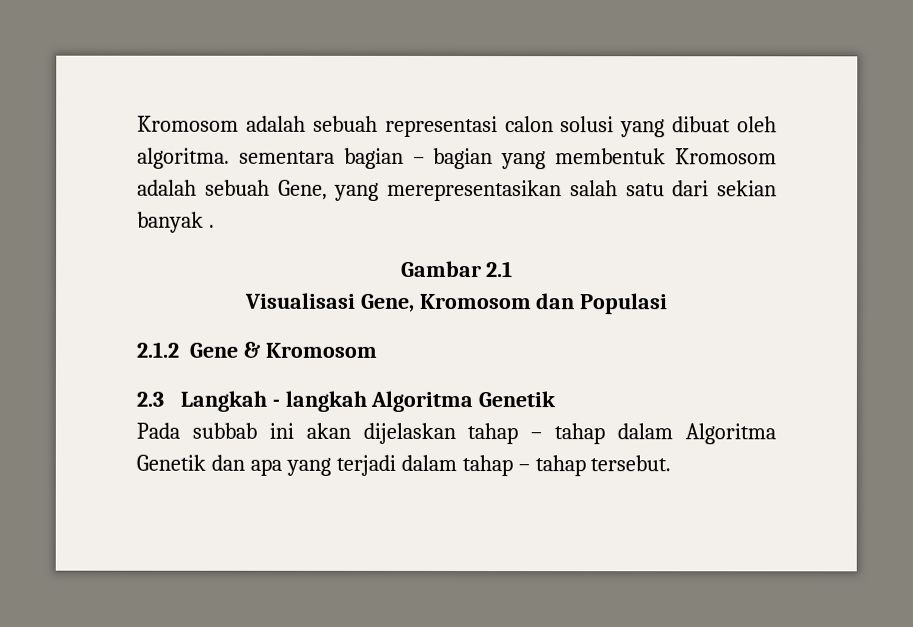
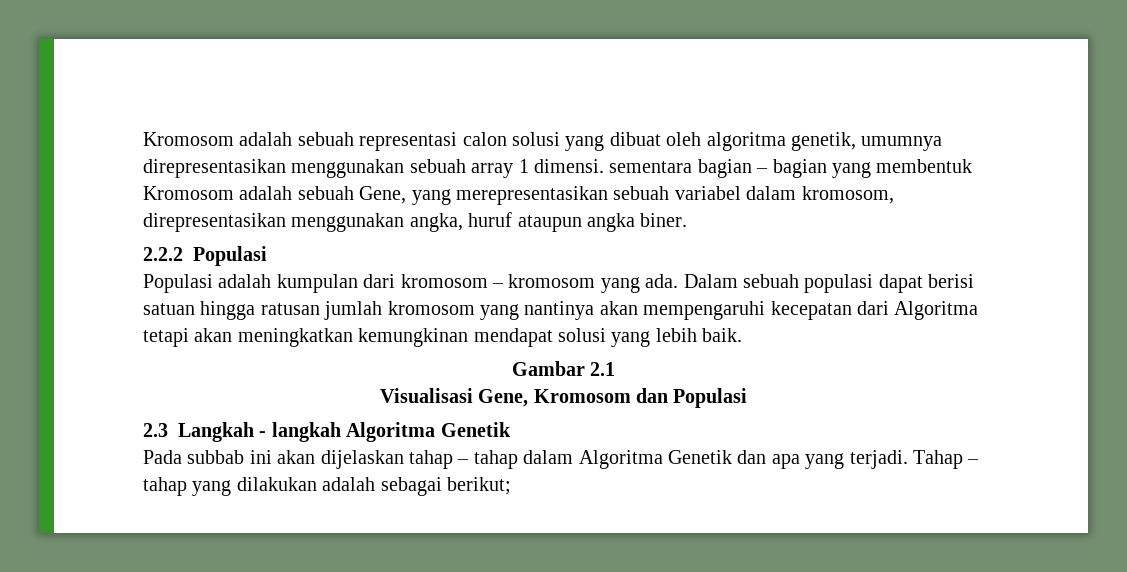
- Kromosom adalah sebuah representasi calon solusi yang dibuat oleh algoritma. sementara bagian – bagian yang membentuk Kromosom adalah sebuah Gene, yang merepresentasikan salah satu dari sekian banyak .
+ Kromosom adalah sebuah representasi calon solusi yang dibuat oleh algoritma genetik, umumnya direpresentasikan menggunakan sebuah array 1 dimensi. sementara bagian – bagian yang membentuk Kromosom adalah sebuah Gene, yang merepresentasikan sebuah variabel dalam kromosom, direpresentasikan menggunakan angka, huruf ataupun angka biner.
+ 2.2.2 Populasi
+ Populasi adalah kumpulan dari kromosom – kromosom yang ada. Dalam sebuah populasi dapat berisi satuan hingga ratusan jumlah kromosom yang nantinya akan mempengaruhi kecepatan dari Algoritma tetapi akan meningkatkan kemungkinan mendapat solusi yang lebih baik.
- 2.1.2 Gene & Kromosom
- Pada subbab ini akan dijelaskan tahap – tahap dalam Algoritma Genetik dan apa yang terjadi dalam tahap – tahap tersebut.
+ Pada subbab ini akan dijelaskan tahap – tahap dalam Algoritma Genetik dan apa yang terjadi. Tahap – tahap yang dilakukan adalah sebagai berikut;

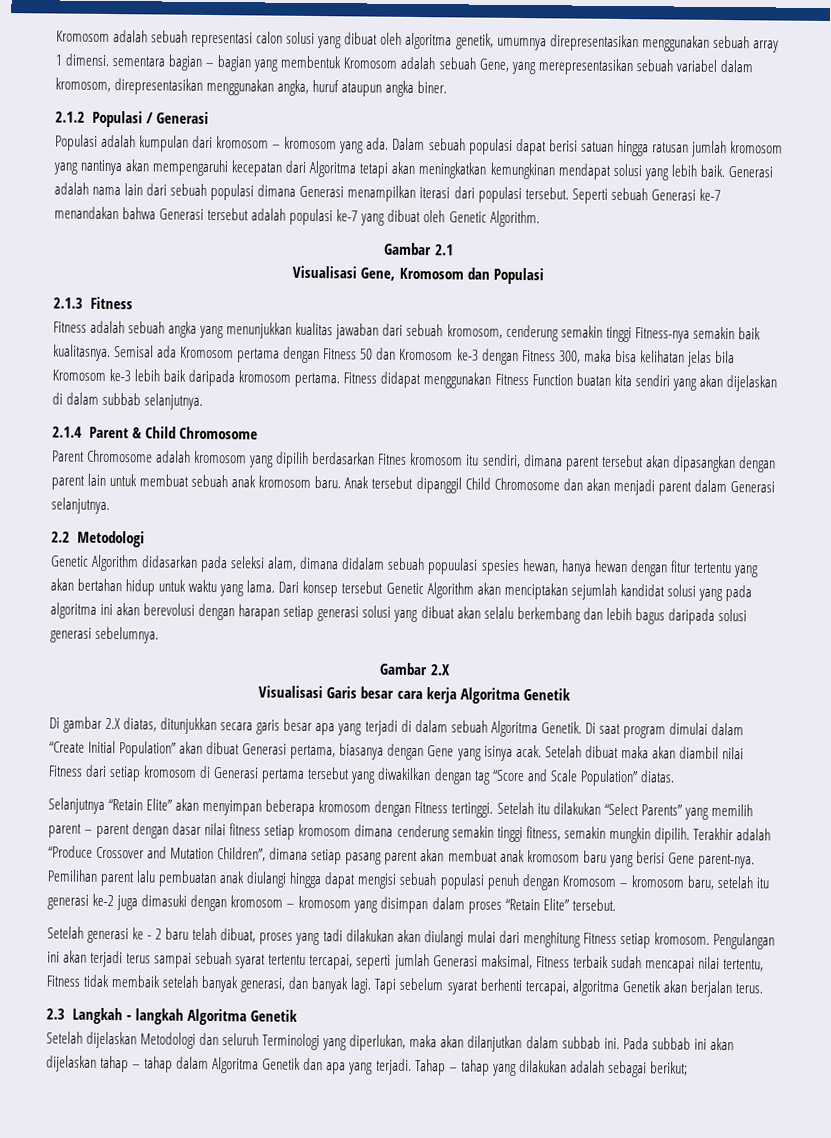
- 2.2.2 Populasi
+ 2.1.2 Populasi / Generasi
+ Generasi adalah nama lain dari sebuah populasi dimana Generasi menampilkan iterasi dari populasi tersebut. Seperti sebuah Generasi ke-7 menandakan bahwa Generasi tersebut adalah populasi ke-7 yang dibuat oleh Genetic Algorithm.
+ 2.1.3 Fitness
+ Fitness adalah sebuah angka yang menunjukkan kualitas jawaban dari sebuah kromosom, cenderung semakin tinggi Fitness-nya semakin baik kualitasnya. Semisal ada Kromosom pertama dengan Fitness 50 dan Kromosom ke-3 dengan Fitness 300, maka bisa kelihatan jelas bila Kromosom ke-3 lebih baik daripada kromosom pertama. Fitness didapat menggunakan Fitness Function buatan kita sendiri yang akan dijelaskan di dalam subbab selanjutnya.
+ 2.1.4 Parent & Child Chromosome
+ Parent Chromosome adalah kromosom yang dipilih berdasarkan Fitnes kromosom itu sendiri, dimana parent tersebut akan dipasangkan dengan parent lain untuk membuat sebuah anak kromosom baru. Anak tersebut dipanggil Child Chromosome dan akan menjadi parent dalam Generasi selanjutnya.
+ 2.2 Metodologi
+ Genetic Algorithm didasarkan pada seleksi alam, dimana didalam sebuah popuulasi spesies hewan, hanya hewan dengan fitur tertentu yang akan bertahan hidup untuk waktu yang lama. Dari konsep tersebut Genetic Algorithm akan menciptakan sejumlah kandidat solusi yang pada algoritma ini akan berevolusi dengan harapan setiap generasi solusi yang dibuat akan selalu berkembang dan lebih bagus daripada solusi generasi sebelumnya.
+ Gambar 2.X
+ Visualisasi Garis besar cara kerja Algoritma Genetik
+ Di gambar 2.X diatas, ditunjukkan secara garis besar apa yang terjadi di dalam sebuah Algoritma Genetik. Di saat program dimulai dalam “Create Initial Population” akan dibuat Generasi pertama, biasanya dengan Gene yang isinya acak. Setelah dibuat maka akan diambil nilai Fitness dari setiap kromosom di Generasi pertama tersebut yang diwakilkan dengan tag “Score and Scale Population” diatas.
+ Selanjutnya “Retain Elite” akan menyimpan beberapa kromosom dengan Fitness tertinggi. Setelah itu dilakukan “Select Parents” yang memilih parent – parent dengan dasar nilai fitness setiap kromosom dimana cenderung semakin tinggi fitness, semakin mungkin dipilih. Terakhir adalah “Produce Crossover and Mutation Children”, dimana setiap pasang parent akan membuat anak kromosom baru yang berisi Gene parent-nya. Pemilihan parent lalu pembuatan anak diulangi hingga dapat mengisi sebuah populasi penuh dengan Kromosom – kromosom baru, setelah itu generasi ke-2 juga dimasuki dengan kromosom – kromosom yang disimpan dalam proses “Retain Elite” tersebut.
+ Setelah generasi ke - 2 baru telah dibuat, proses yang tadi dilakukan akan diulangi mulai dari menghitung Fitness setiap kromosom. Pengulangan ini akan terjadi terus sampai sebuah syarat tertentu tercapai, seperti jumlah Generasi maksimal, Fitness terbaik sudah mencapai nilai tertentu, Fitness tidak membaik setelah banyak generasi, dan banyak lagi. Tapi sebelum syarat berhenti tercapai, algoritma Genetik akan berjalan terus.
+ Setelah dijelaskan Metodologi dan seluruh Terminologi yang diperlukan, maka akan dilanjutkan dalam subbab ini.

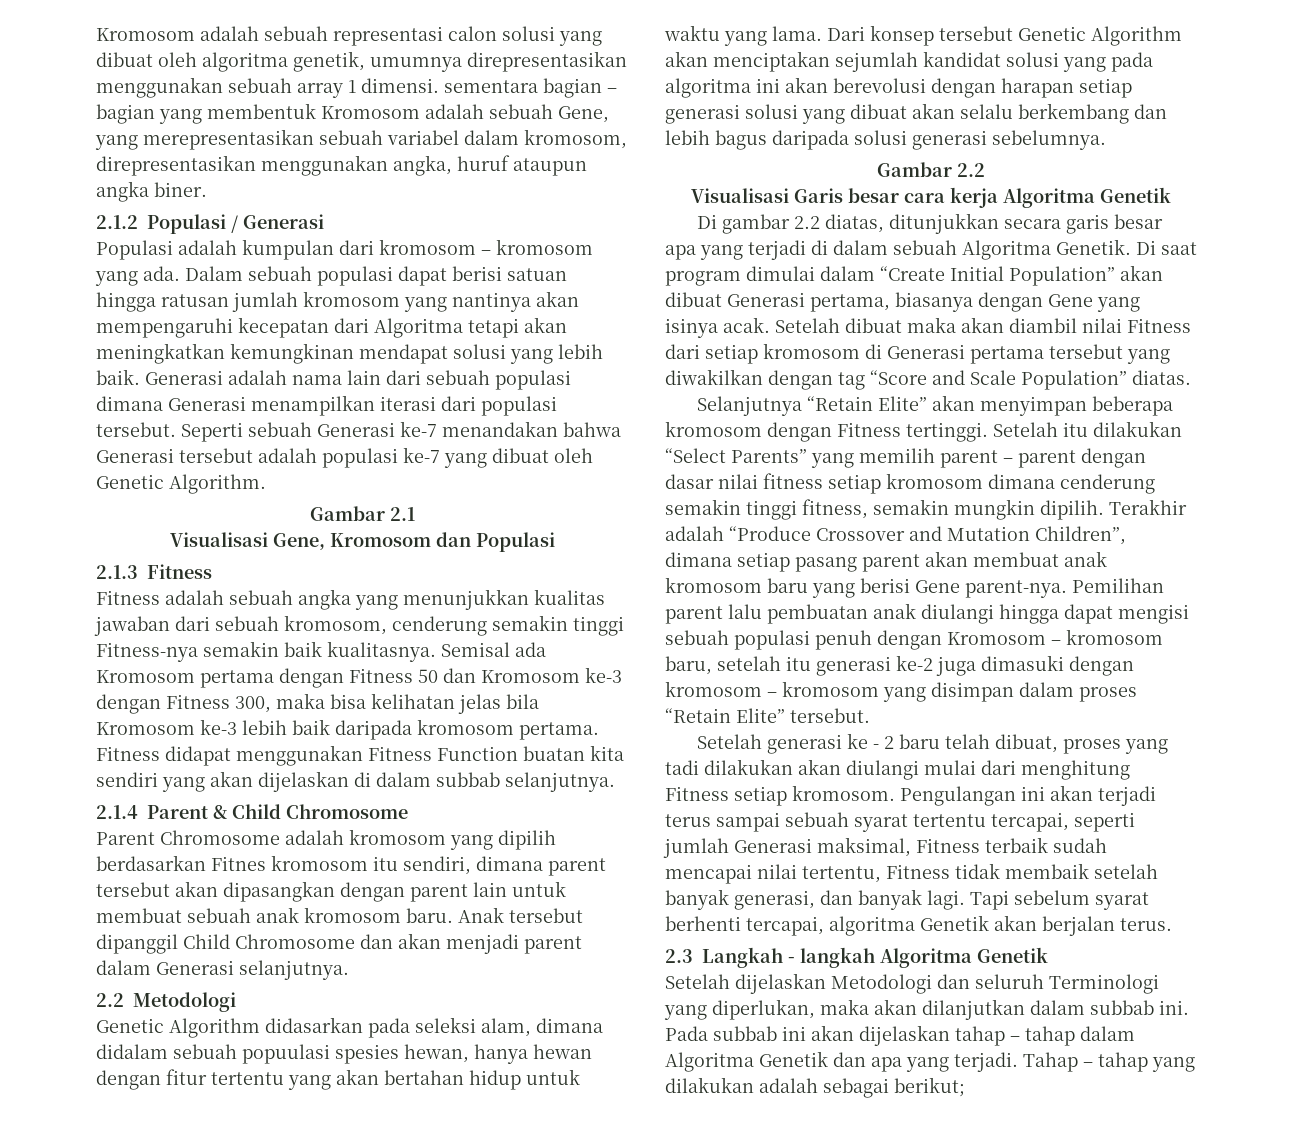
- Gambar 2.X
+ Gambar 2.2
- Di gambar 2.X diatas, ditunjukkan secara garis besar apa yang terjadi di dalam sebuah Algoritma Genetik.
+ Di gambar 2.2 diatas, ditunjukkan secara garis besar apa yang terjadi di dalam sebuah Algoritma Genetik.

